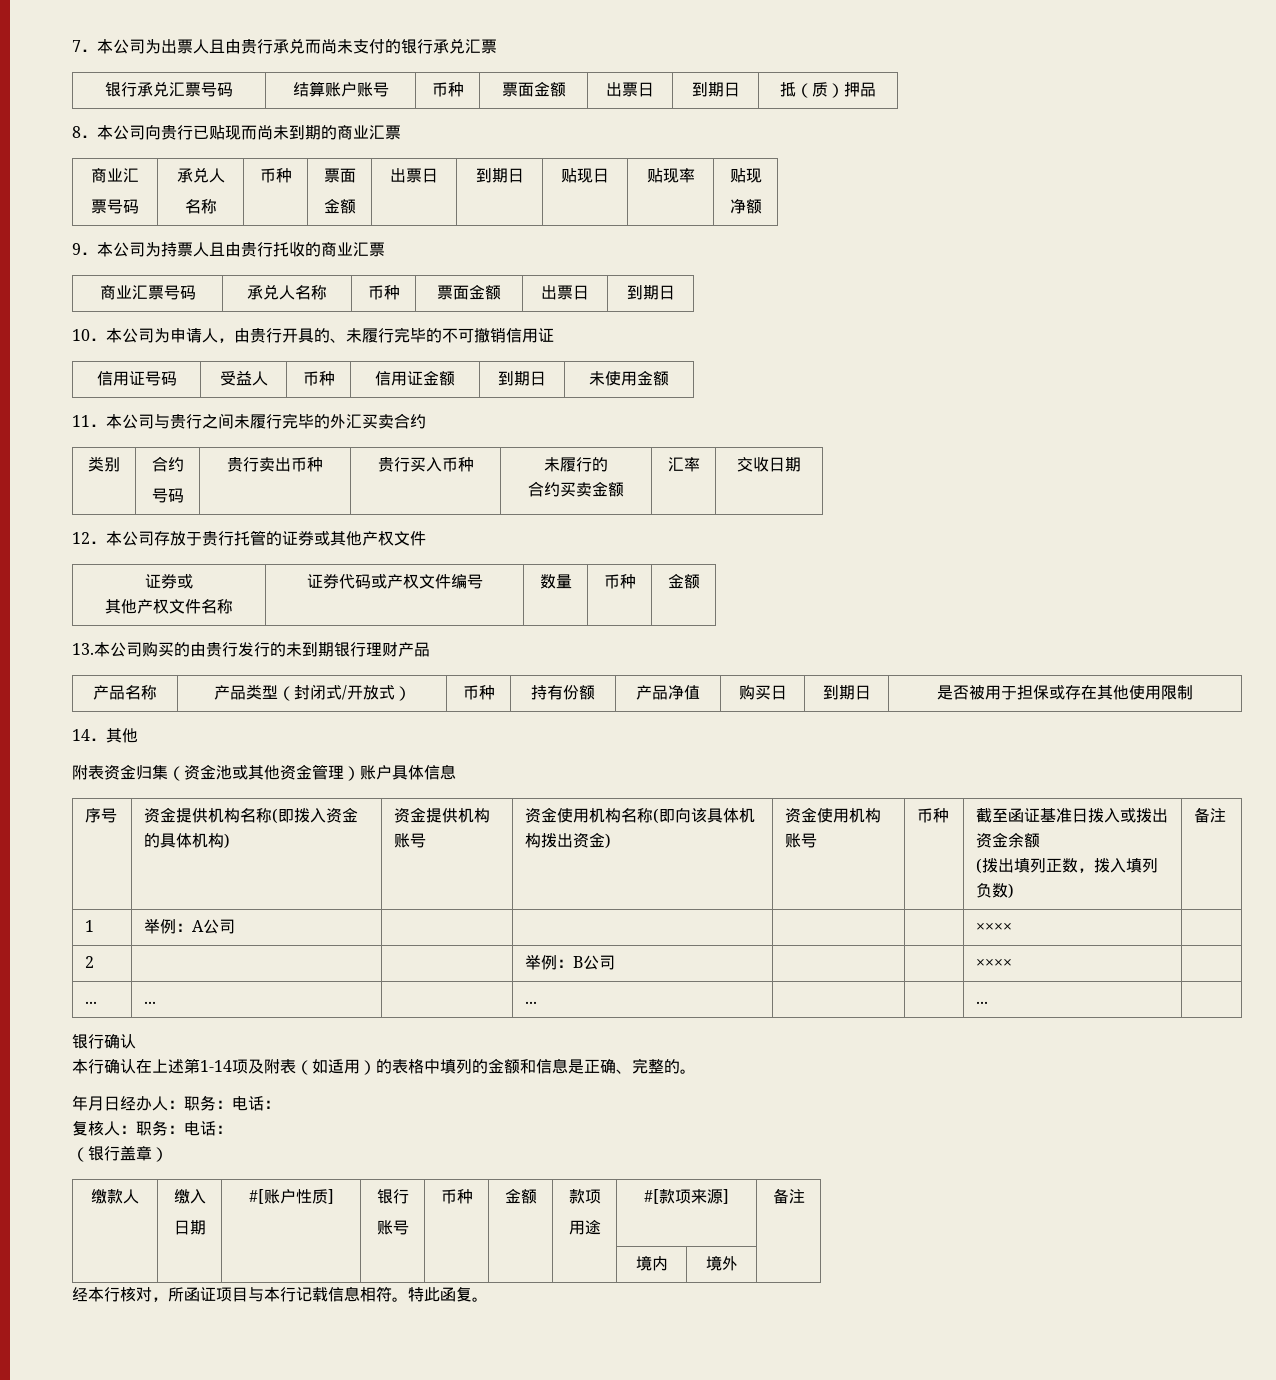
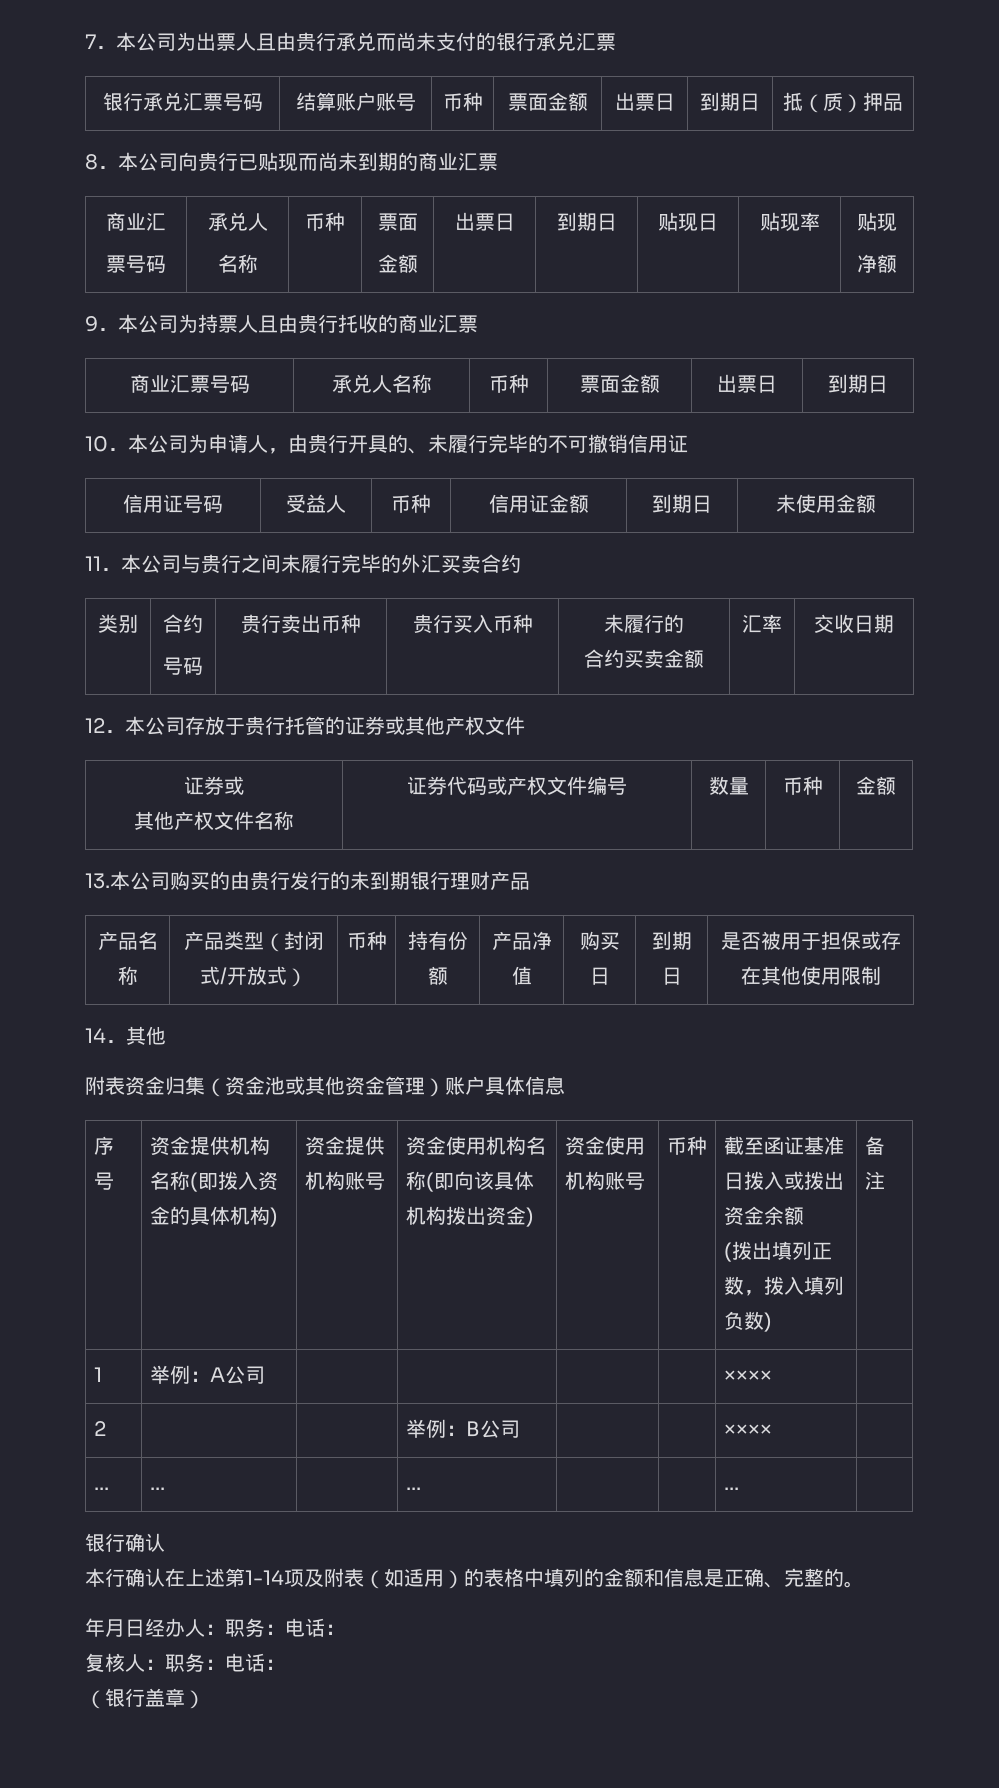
- 缴款人 | 缴入
- 日期 | #[账户性质] | 银行
- 账号 | 币种 | 金额 | 款项
- 用途 | #[款项来源] | 备注
- | | | | | | | 境内 | 境外 |
- 经本行核对，所函证项目与本行记载信息相符。特此函复。

